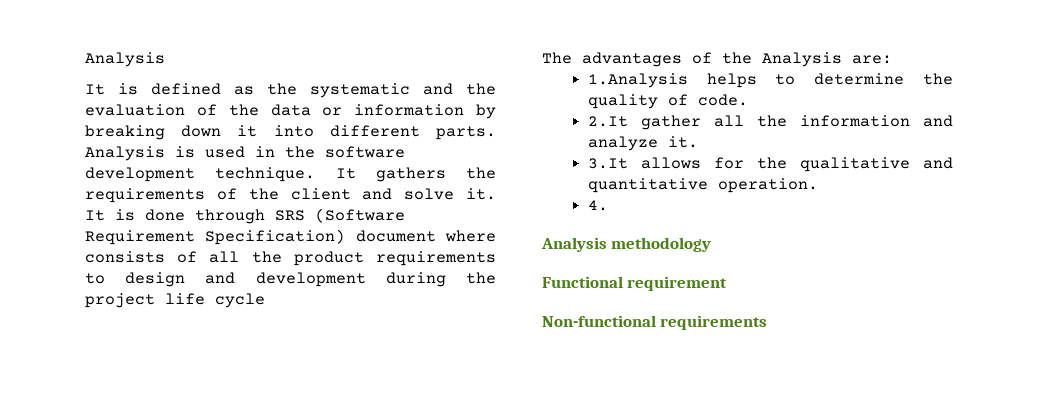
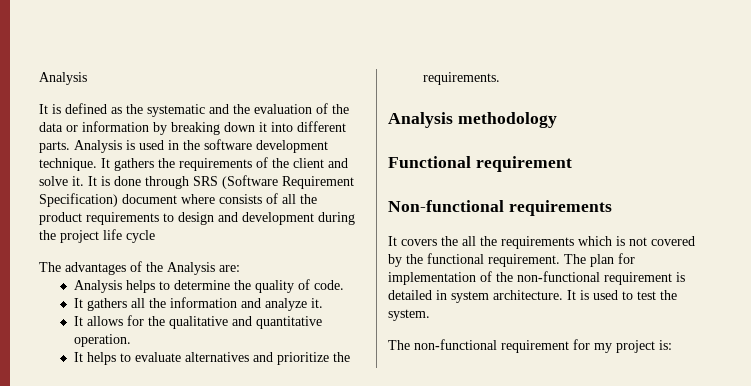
- 1.Analysis helps to determine the quality of code.
+ Analysis helps to determine the quality of code.
- 2.It gather all the information and analyze it.
+ It gathers all the information and analyze it.
- 3.It allows for the qualitative and quantitative operation.
+ It allows for the qualitative and quantitative operation.
- 4.
+ It helps to evaluate alternatives and prioritize the requirements.
+ It covers the all the requirements which is not covered by the functional requirement. The plan for implementation of the non-functional requirement is detailed in system architecture. It is used to test the system.
+ The non-functional requirement for my project is:

